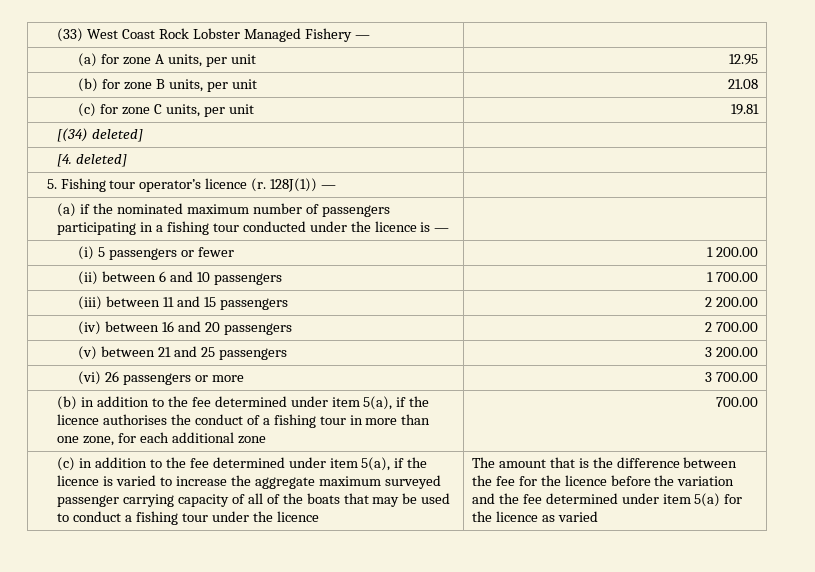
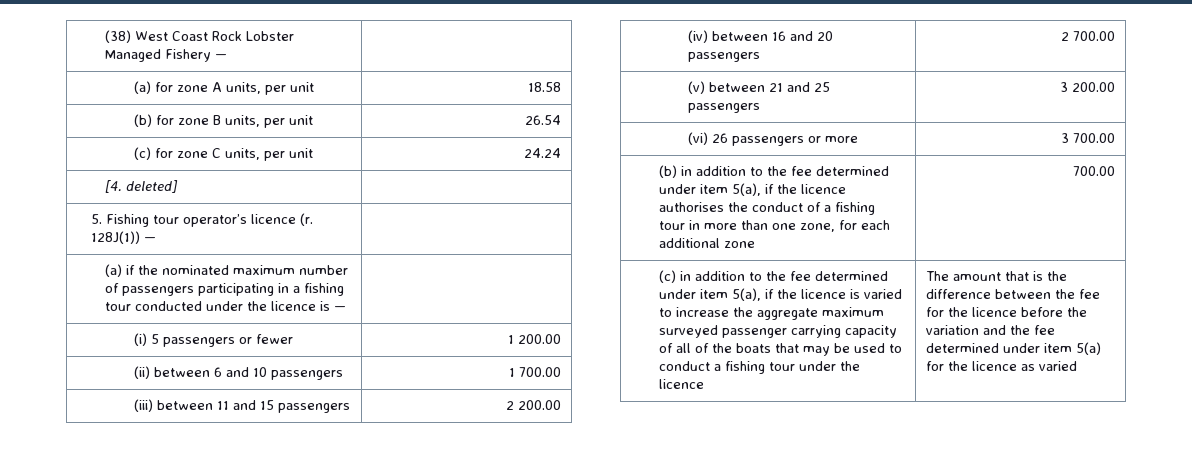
- (33) West Coast Rock Lobster Managed Fishery — |
+ (38) West Coast Rock Lobster Managed Fishery — |
- (a) for zone A units, per unit | 12.95
+ (a) for zone A units, per unit | 18.58
- (b) for zone B units, per unit | 21.08
+ (b) for zone B units, per unit | 26.54
- (c) for zone C units, per unit | 19.81
- [(34) deleted] |
+ (c) for zone C units, per unit | 24.24

